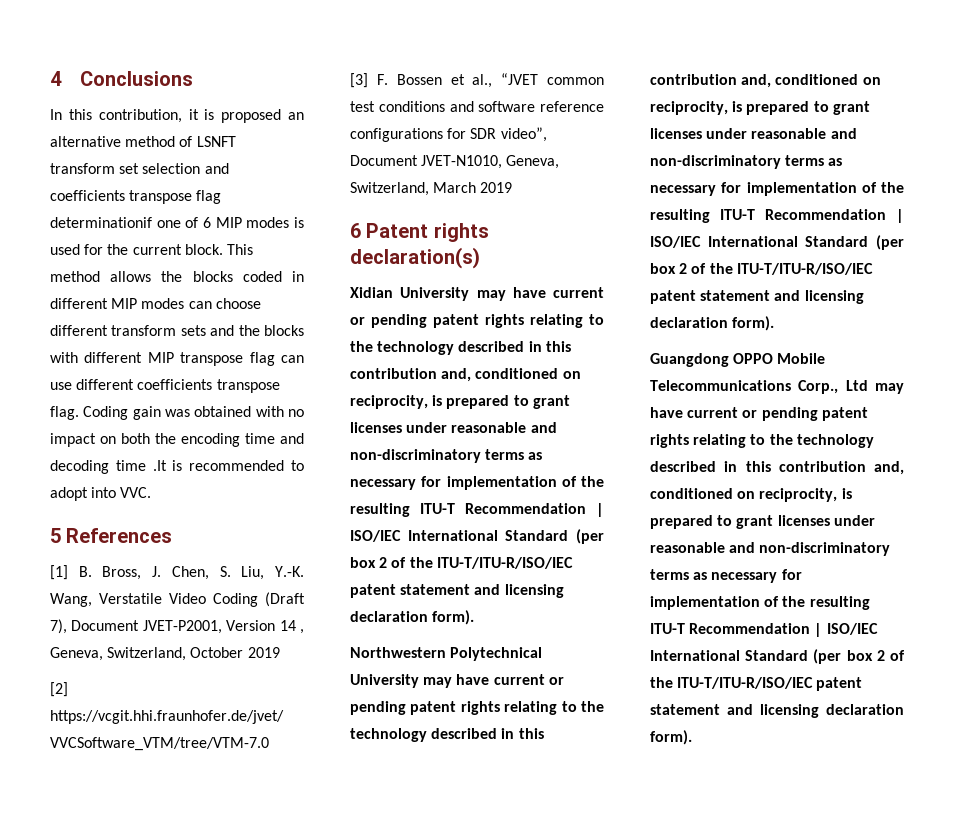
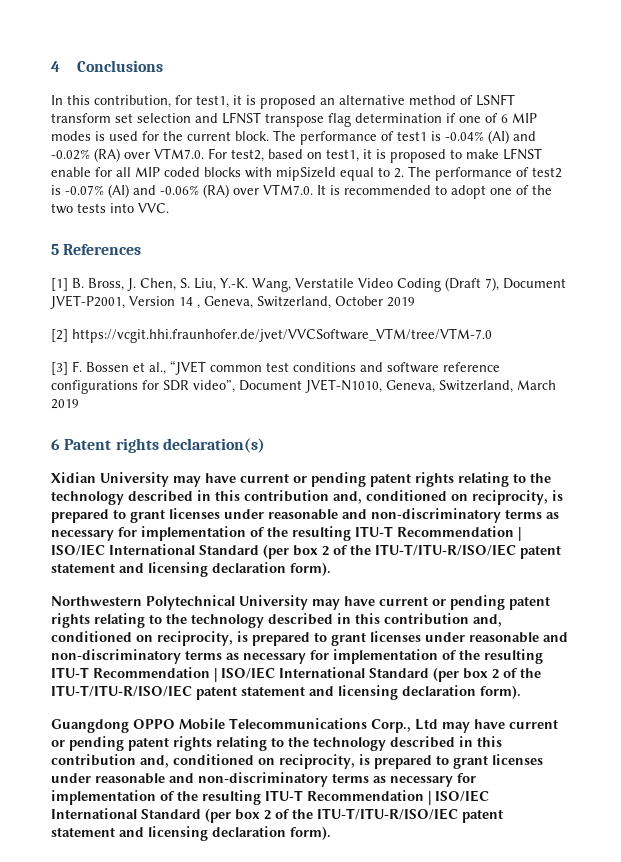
- In this contribution, it is proposed an alternative method of LSNFT transform set selection and coefficients transpose flag determinationif one of 6 MIP modes is used for the current block.
+ In this contribution, for test1, it is proposed an alternative method of LSNFT transform set selection and LFNST transpose flag determination if one of 6 MIP modes is used for the current block.
- This method allows the blocks coded in different MIP modes can choose different transform sets and the blocks with different MIP transpose flag can use different coefficients transpose flag. Coding gain was obtained with no impact on both the encoding time and decoding time .It is recommended to adopt into VVC.
+ The performance of test1 is -0.04% (AI) and -0.02% (RA) over VTM7.0. For test2, based on test1, it is proposed to make LFNST enable for all MIP coded blocks with mipSizeId equal to 2. The performance of test2 is -0.07% (AI) and -0.06% (RA) over VTM7.0. It is recommended to adopt one of the two tests into VVC.

